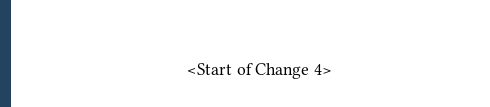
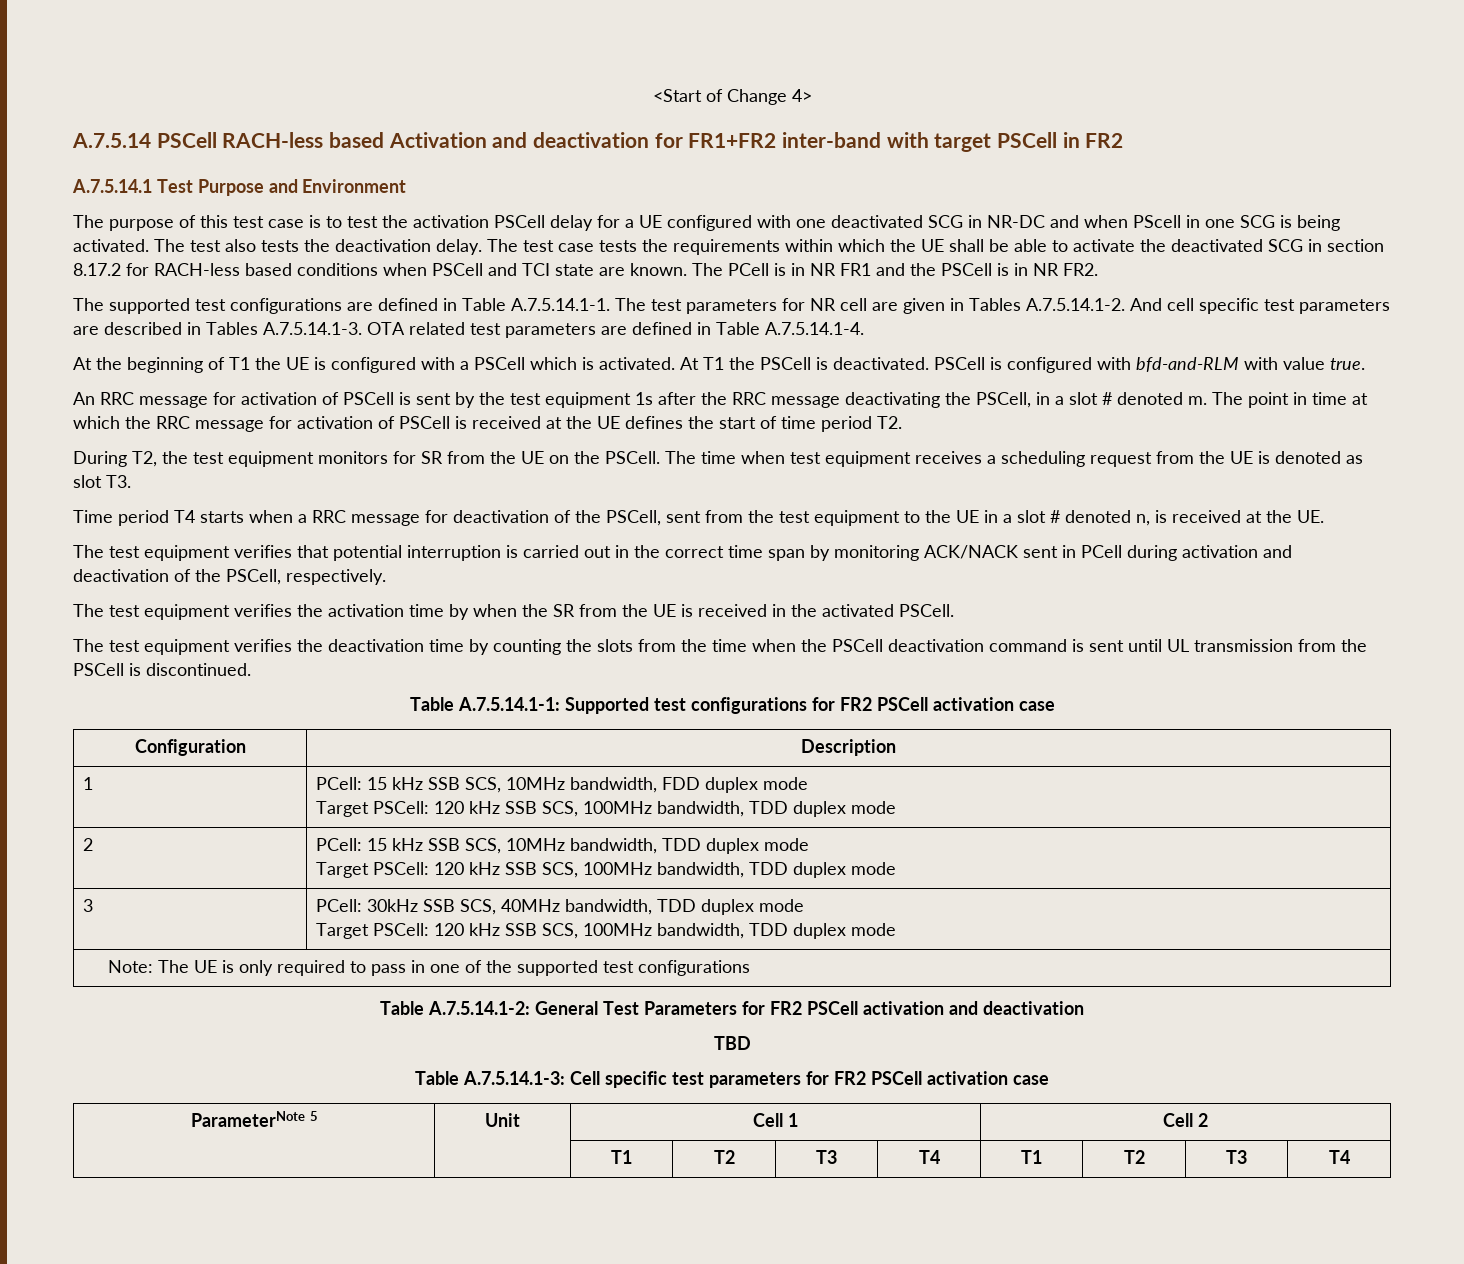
+ A.7.5.14 PSCell RACH-less based Activation and deactivation for FR1+FR2 inter-band with target PSCell in FR2
+ A.7.5.14.1 Test Purpose and Environment
+ The purpose of this test case is to test the activation PSCell delay for a UE configured with one deactivated SCG in NR-DC and when PScell in one SCG is being activated. The test also tests the deactivation delay. The test case tests the requirements within which the UE shall be able to activate the deactivated SCG in section 8.17.2 for RACH-less based conditions when PSCell and TCI state are known. The PCell is in NR FR1 and the PSCell is in NR FR2.
+ The supported test configurations are defined in Table A.7.5.14.1-1. The test parameters for NR cell are given in Tables A.7.5.14.1-2. And cell specific test parameters are described in Tables A.7.5.14.1-3. OTA related test parameters are defined in Table A.7.5.14.1-4.
+ At the beginning of T1 the UE is configured with a PSCell which is activated. At T1 the PSCell is deactivated. PSCell is configured with bfd-and-RLM with value true.
+ An RRC message for activation of PSCell is sent by the test equipment 1s after the RRC message deactivating the PSCell, in a slot # denoted m. The point in time at which the RRC message for activation of PSCell is received at the UE defines the start of time period T2.
+ During T2, the test equipment monitors for SR from the UE on the PSCell. The time when test equipment receives a scheduling request from the UE is denoted as slot T3.
+ Time period T4 starts when a RRC message for deactivation of the PSCell, sent from the test equipment to the UE in a slot # denoted n, is received at the UE.
+ The test equipment verifies that potential interruption is carried out in the correct time span by monitoring ACK/NACK sent in PCell during activation and deactivation of the PSCell, respectively.
+ The test equipment verifies the activation time by when the SR from the UE is received in the activated PSCell.
+ The test equipment verifies the deactivation time by counting the slots from the time when the PSCell deactivation command is sent until UL transmission from the PSCell is discontinued.
+ Table A.7.5.14.1-1: Supported test configurations for FR2 PSCell activation case
+ Configuration | Description
+ 1 | PCell: 15 kHz SSB SCS, 10MHz bandwidth, FDD duplex mode
+ Target PSCell: 120 kHz SSB SCS, 100MHz bandwidth, TDD duplex mode
+ 2 | PCell: 15 kHz SSB SCS, 10MHz bandwidth, TDD duplex mode
+ Target PSCell: 120 kHz SSB SCS, 100MHz bandwidth, TDD duplex mode
+ 3 | PCell: 30kHz SSB SCS, 40MHz bandwidth, TDD duplex mode
+ Target PSCell: 120 kHz SSB SCS, 100MHz bandwidth, TDD duplex mode
+ Note: The UE is only required to pass in one of the supported test configurations
+ Table A.7.5.14.1-2: General Test Parameters for FR2 PSCell activation and deactivation
+ TBD
+ Table A.7.5.14.1-3: Cell specific test parameters for FR2 PSCell activation case
+ ParameterNote 5 | Unit | Cell 1 | Cell 2
+ | | T1 | T2 | T3 | T4 | T1 | T2 | T3 | T4

